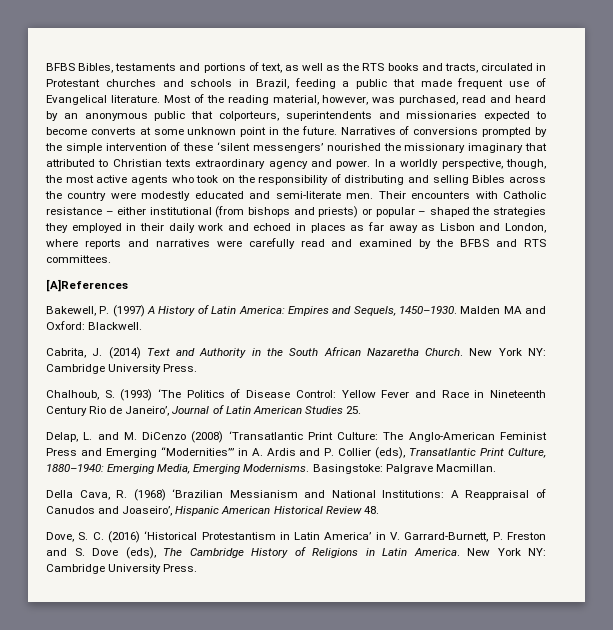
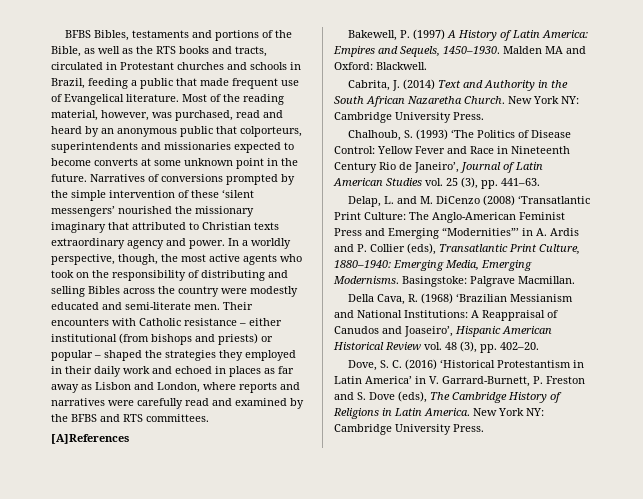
- BFBS Bibles, testaments and portions of text, as well as the RTS books and tracts, circulated in Protestant churches and schools in Brazil, feeding a public that made frequent use of Evangelical literature.
+ BFBS Bibles, testaments and portions of the Bible, as well as the RTS books and tracts, circulated in Protestant churches and schools in Brazil, feeding a public that made frequent use of Evangelical literature.
- Chalhoub, S. (1993) ‘The Politics of Disease Control: Yellow Fever and Race in Nineteenth Century Rio de Janeiro’, Journal of Latin American Studies 25.
+ Chalhoub, S. (1993) ‘The Politics of Disease Control: Yellow Fever and Race in Nineteenth Century Rio de Janeiro’, Journal of Latin American Studies vol. 25 (3), pp. 441–63.
- Della Cava, R. (1968) ‘Brazilian Messianism and National Institutions: A Reappraisal of Canudos and Joaseiro’, Hispanic American Historical Review 48.
+ Della Cava, R. (1968) ‘Brazilian Messianism and National Institutions: A Reappraisal of Canudos and Joaseiro’, Hispanic American Historical Review vol. 48 (3), pp. 402–20.

